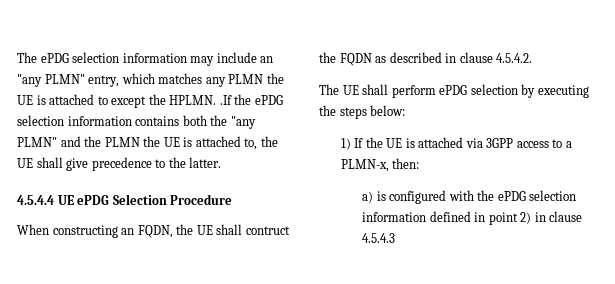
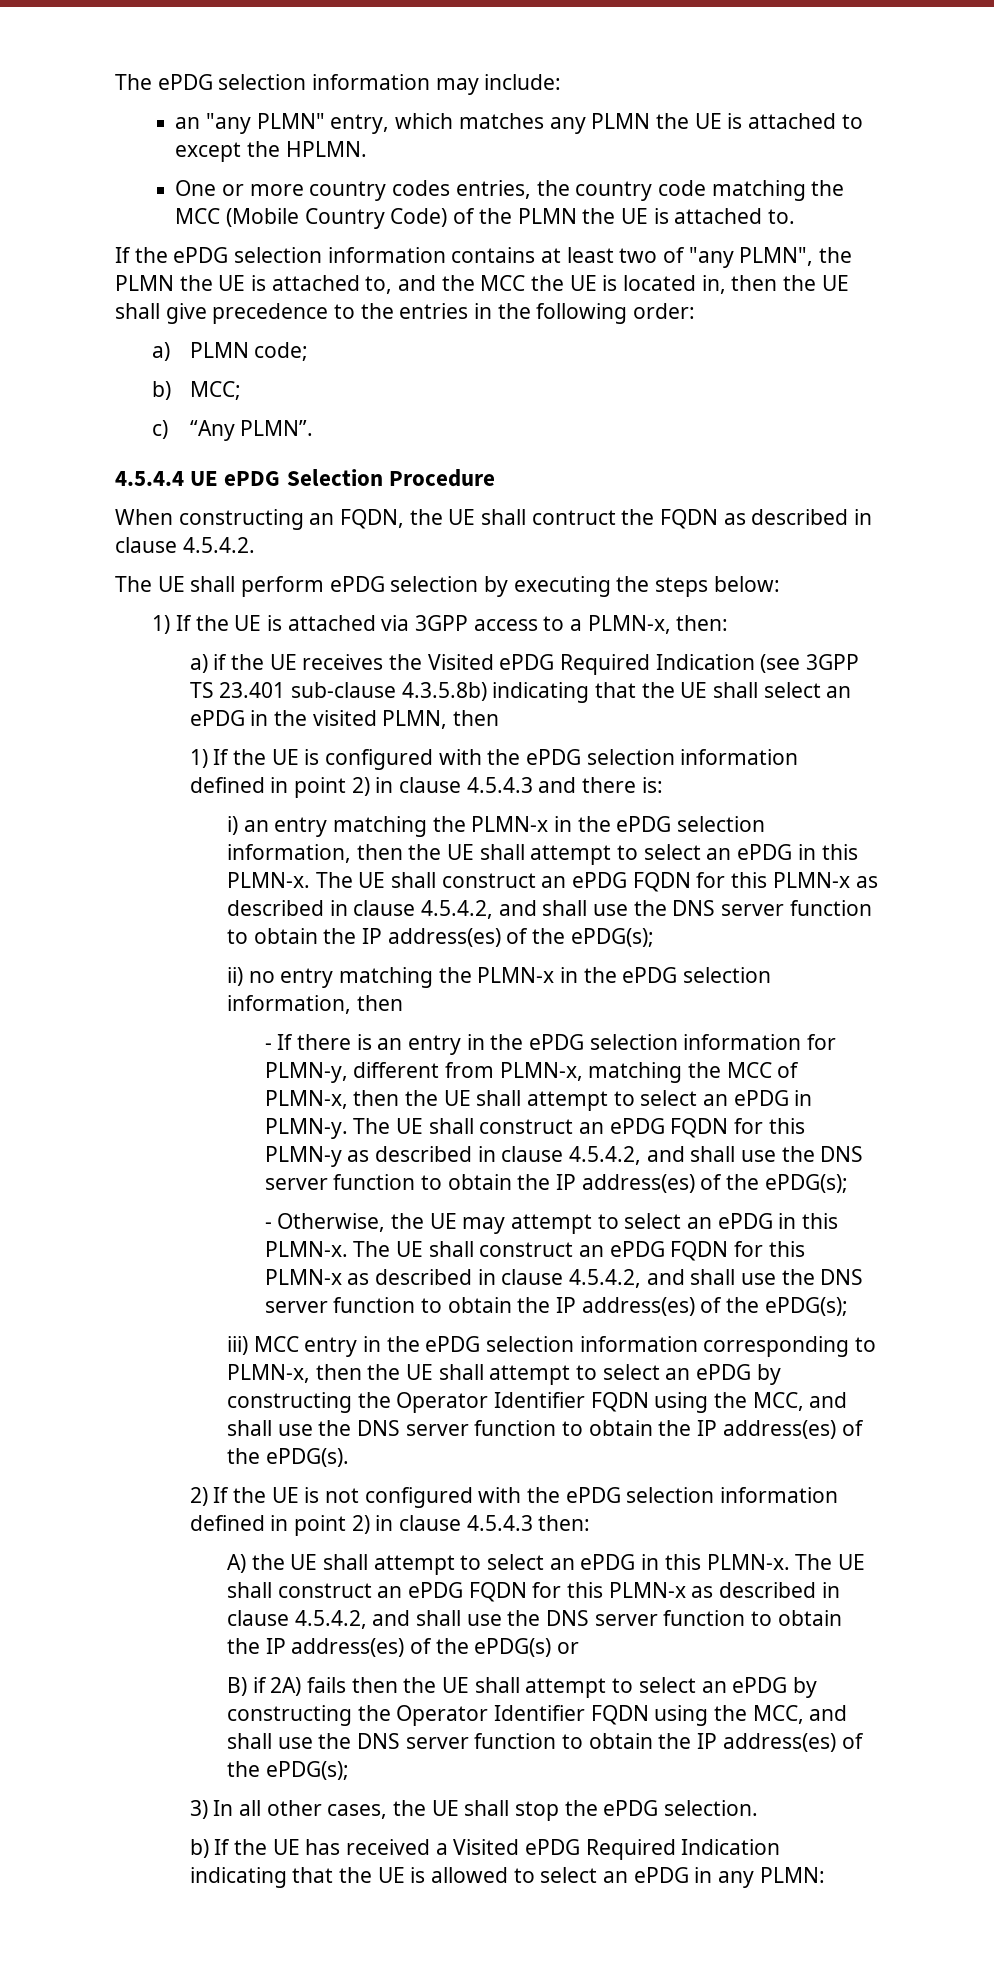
- The ePDG selection information may include an "any PLMN" entry, which matches any PLMN the UE is attached to except the HPLMN. .If the ePDG selection information contains both the "any PLMN" and the PLMN the UE is attached to, the UE shall give precedence to the latter.
+ The ePDG selection information may include:
+ an "any PLMN" entry, which matches any PLMN the UE is attached to except the HPLMN.
+ One or more country codes entries, the country code matching the MCC (Mobile Country Code) of the PLMN the UE is attached to.
+ If the ePDG selection information contains at least two of "any PLMN", the PLMN the UE is attached to, and the MCC the UE is located in, then the UE shall give precedence to the entries in the following order:
+ a) PLMN code;
+ b) MCC;
+ c) “Any PLMN”.
- a) is configured with the ePDG selection information defined in point 2) in clause 4.5.4.3
+ a) if the UE receives the Visited ePDG Required Indication (see 3GPP TS 23.401 sub-clause 4.3.5.8b) indicating that the UE shall select an ePDG in the visited PLMN, then
+ 1) If the UE is configured with the ePDG selection information defined in point 2) in clause 4.5.4.3 and there is:
+ i) an entry matching the PLMN-x in the ePDG selection information, then the UE shall attempt to select an ePDG in this PLMN-x. The UE shall construct an ePDG FQDN for this PLMN-x as described in clause 4.5.4.2, and shall use the DNS server function to obtain the IP address(es) of the ePDG(s);
+ ii) no entry matching the PLMN-x in the ePDG selection information, then
+ - If there is an entry in the ePDG selection information for PLMN-y, different from PLMN-x, matching the MCC of PLMN-x, then the UE shall attempt to select an ePDG in PLMN-y. The UE shall construct an ePDG FQDN for this PLMN-y as described in clause 4.5.4.2, and shall use the DNS server function to obtain the IP address(es) of the ePDG(s);
+ - Otherwise, the UE may attempt to select an ePDG in this PLMN-x. The UE shall construct an ePDG FQDN for this PLMN-x as described in clause 4.5.4.2, and shall use the DNS server function to obtain the IP address(es) of the ePDG(s);
+ iii) MCC entry in the ePDG selection information corresponding to PLMN-x, then the UE shall attempt to select an ePDG by constructing the Operator Identifier FQDN using the MCC, and shall use the DNS server function to obtain the IP address(es) of the ePDG(s).
+ 2) If the UE is not configured with the ePDG selection information defined in point 2) in clause 4.5.4.3 then:
+ A) the UE shall attempt to select an ePDG in this PLMN-x. The UE shall construct an ePDG FQDN for this PLMN-x as described in clause 4.5.4.2, and shall use the DNS server function to obtain the IP address(es) of the ePDG(s) or
+ B) if 2A) fails then the UE shall attempt to select an ePDG by constructing the Operator Identifier FQDN using the MCC, and shall use the DNS server function to obtain the IP address(es) of the ePDG(s);
+ 3) In all other cases, the UE shall stop the ePDG selection.
+ b) If the UE has received a Visited ePDG Required Indication indicating that the UE is allowed to select an ePDG in any PLMN:

